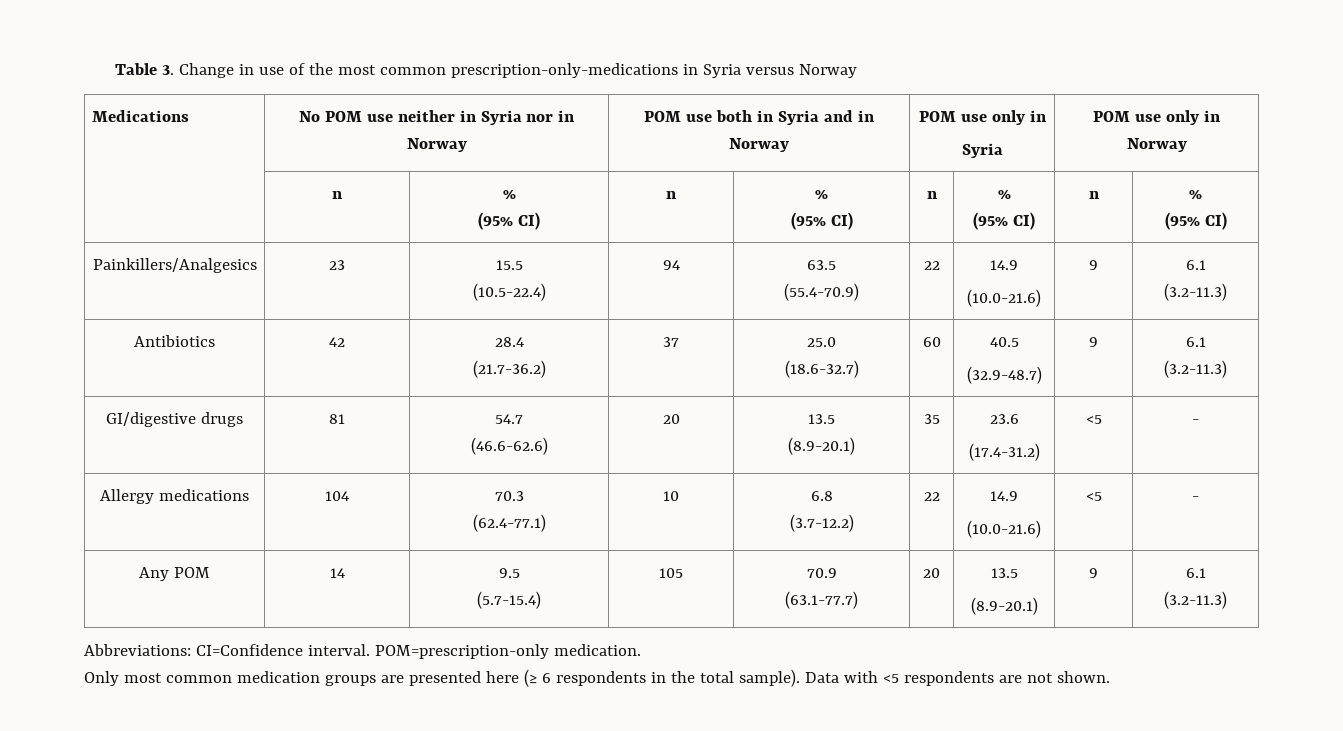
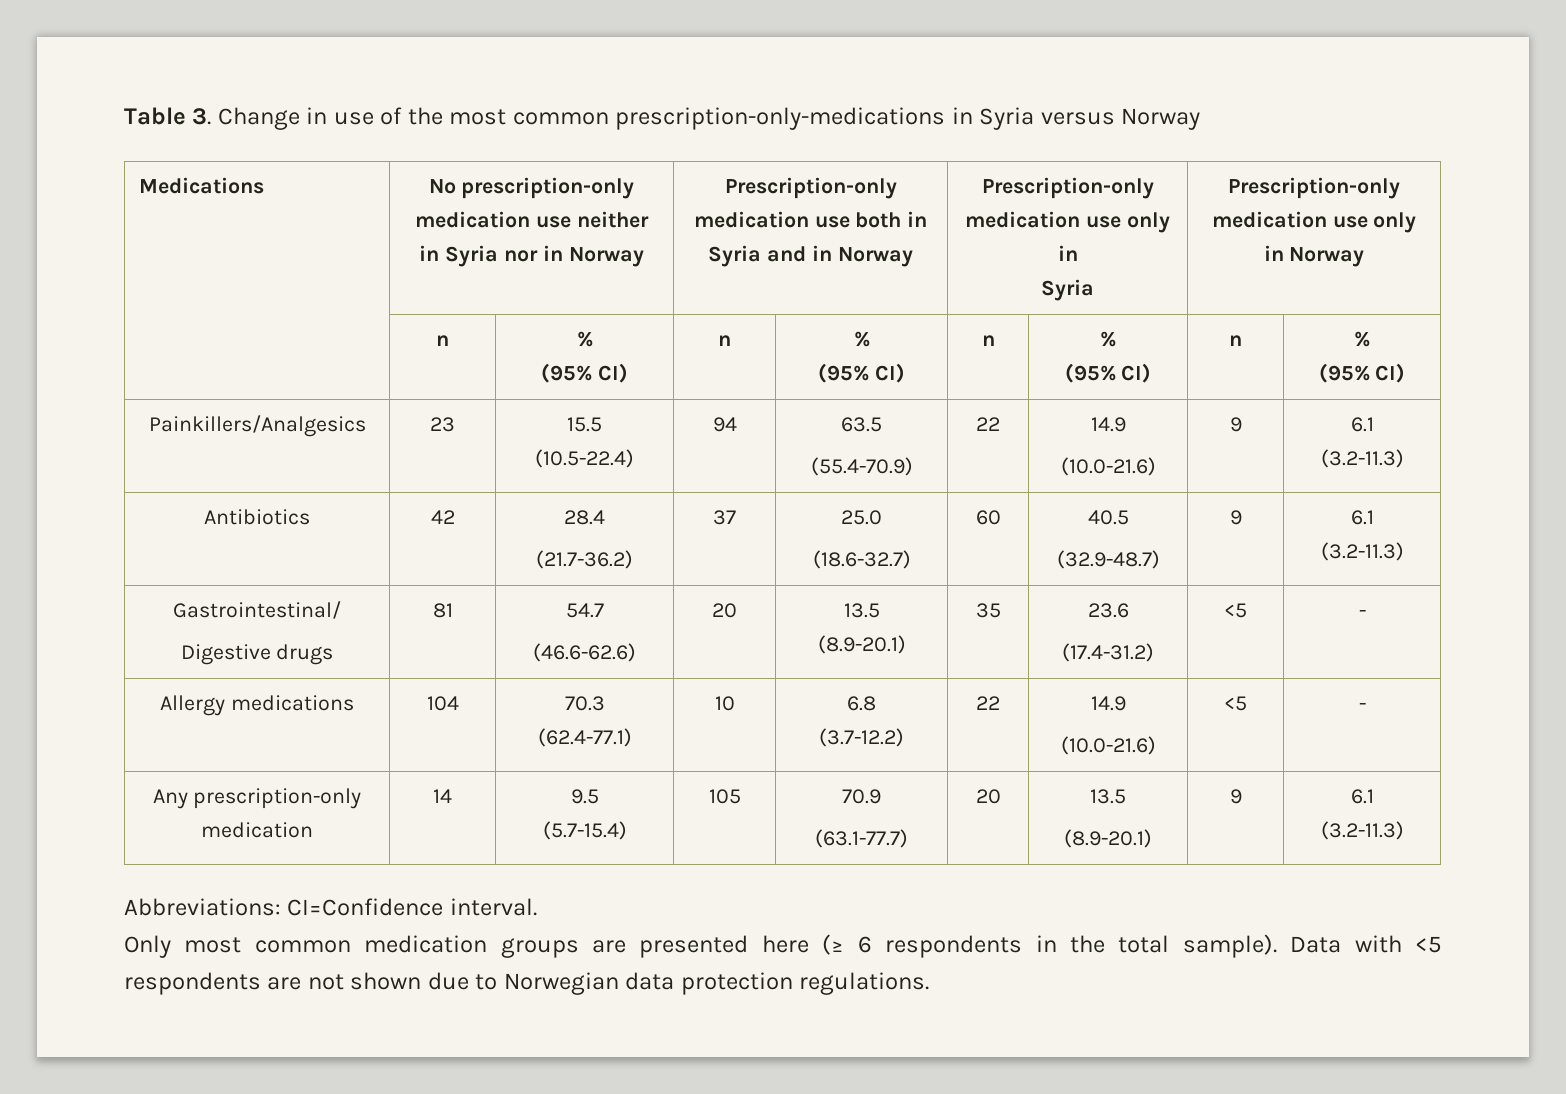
- Medications | No POM use neither in Syria nor in Norway | POM use both in Syria and in Norway | POM use only in
- Syria | POM use only in Norway
+ Medications | No prescription-only medication use neither in Syria nor in Norway | Prescription-only medication use both in Syria and in Norway | Prescription-only medication use only in
+ Syria | Prescription-only medication use only in Norway
- GI/digestive drugs | 81 | 54.7
+ Gastrointestinal/
+ Digestive drugs | 81 | 54.7
- Any POM | 14 | 9.5
+ Any prescription-only medication | 14 | 9.5
- POM=prescription-only medication.
- Data with <5 respondents are not shown.
+ Data with <5 respondents are not shown due to Norwegian data protection regulations.

